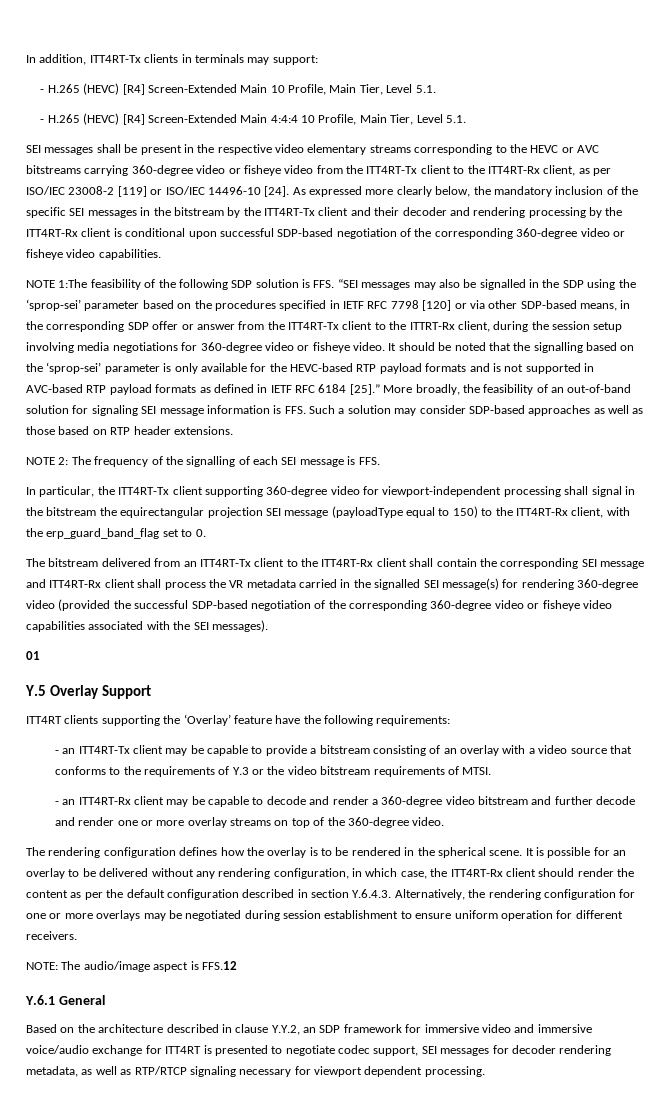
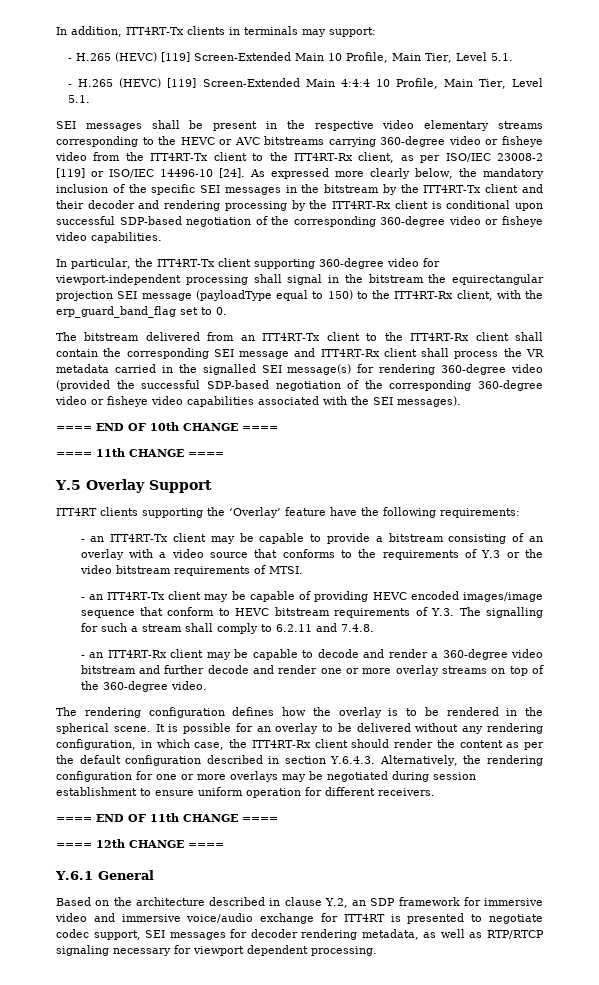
- - H.265 (HEVC) [R4] Screen-Extended Main 10 Profile, Main Tier, Level 5.1.
+ - H.265 (HEVC) [119] Screen-Extended Main 10 Profile, Main Tier, Level 5.1.
- - H.265 (HEVC) [R4] Screen-Extended Main 4:4:4 10 Profile, Main Tier, Level 5.1.
+ - H.265 (HEVC) [119] Screen-Extended Main 4:4:4 10 Profile, Main Tier, Level 5.1.
- NOTE 1:The feasibility of the following SDP solution is FFS. “SEI messages may also be signalled in the SDP using the ‘sprop-sei’ parameter based on the procedures specified in IETF RFC 7798 [120] or via other SDP-based means, in the corresponding SDP offer or answer from the ITT4RT-Tx client to the ITTRT-Rx client, during the session setup involving media negotiations for 360-degree video or fisheye video. It should be noted that the signalling based on the ‘sprop-sei’ parameter is only available for the HEVC-based RTP payload formats and is not supported in AVC-based RTP payload formats as defined in IETF RFC 6184 [25].” More broadly, the feasibility of an out-of-band solution for signaling SEI message information is FFS. Such a solution may consider SDP-based approaches as well as those based on RTP header extensions.
- NOTE 2: The frequency of the signalling of each SEI message is FFS.
- 01
+ ==== END OF 10th CHANGE ====
+ ==== 11th CHANGE ====
+ - an ITT4RT-Tx client may be capable of providing HEVC encoded images/image sequence that conform to HEVC bitstream requirements of Y.3. The signalling for such a stream shall comply to 6.2.11 and 7.4.8.
- NOTE: The audio/image aspect is FFS.12
+ ==== END OF 11th CHANGE ====
+ ==== 12th CHANGE ====
- Based on the architecture described in clause Y.Y.2, an SDP framework for immersive video and immersive voice/audio exchange for ITT4RT is presented to negotiate codec support, SEI messages for decoder rendering metadata, as well as RTP/RTCP signaling necessary for viewport dependent processing.
+ Based on the architecture described in clause Y.2, an SDP framework for immersive video and immersive voice/audio exchange for ITT4RT is presented to negotiate codec support, SEI messages for decoder rendering metadata, as well as RTP/RTCP signaling necessary for viewport dependent processing.

